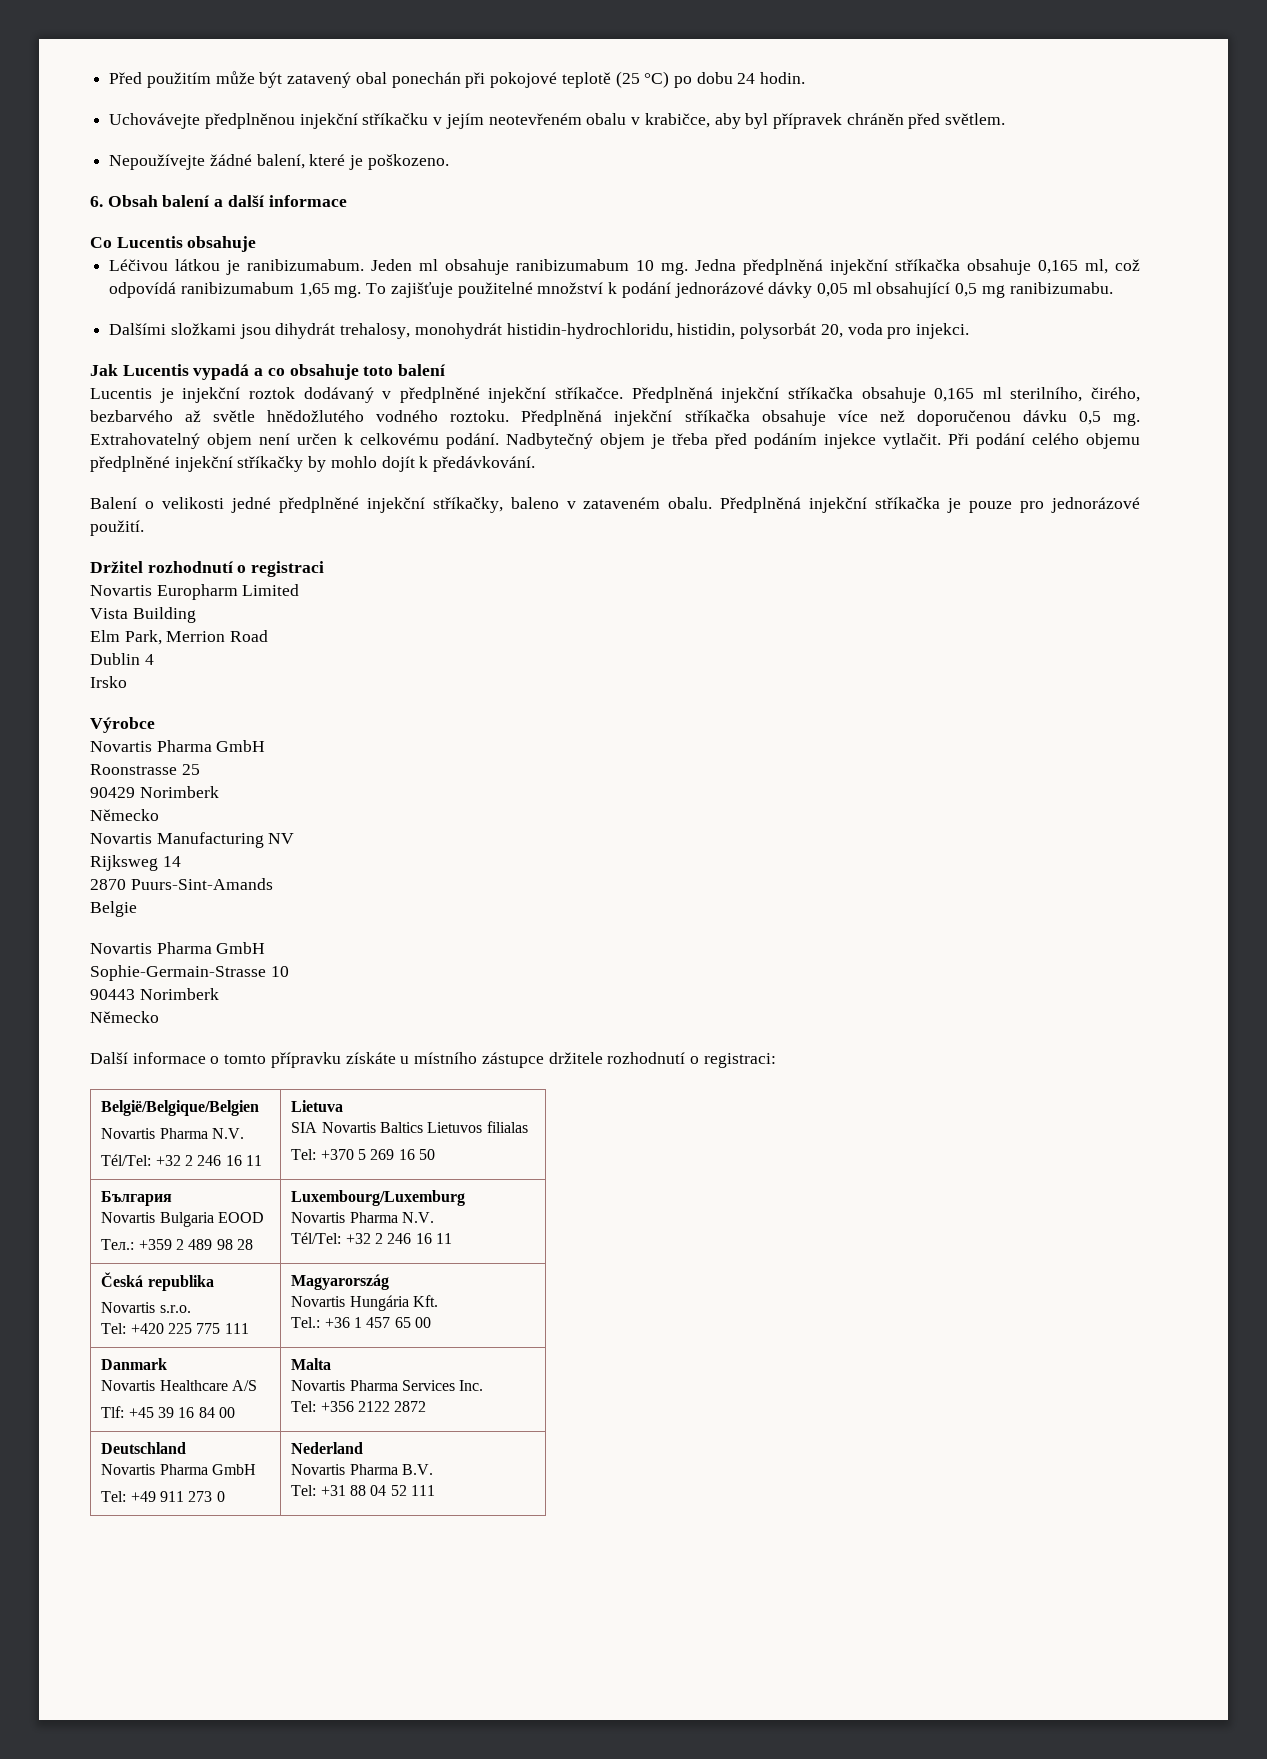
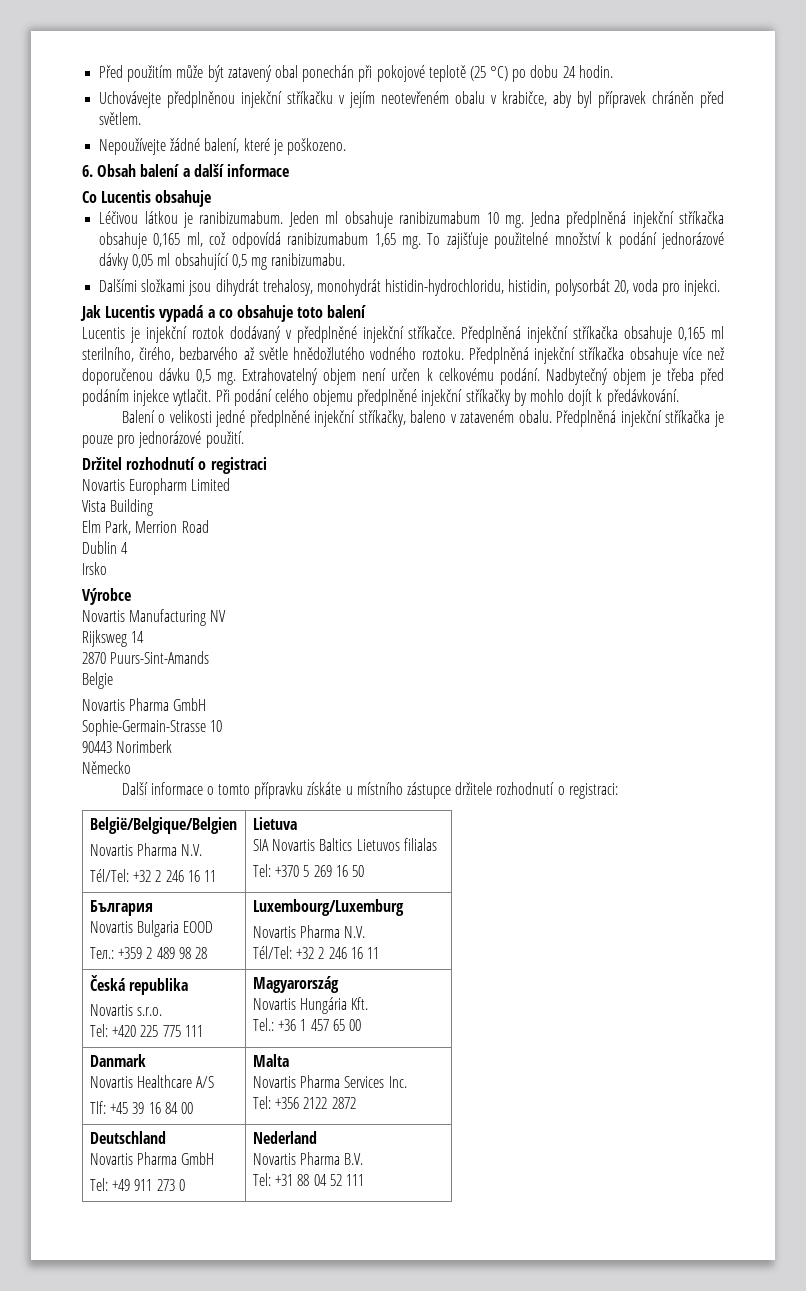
  Výrobce
- Novartis Pharma GmbH
- Roonstrasse 25
- 90429 Norimberk
- Německo

